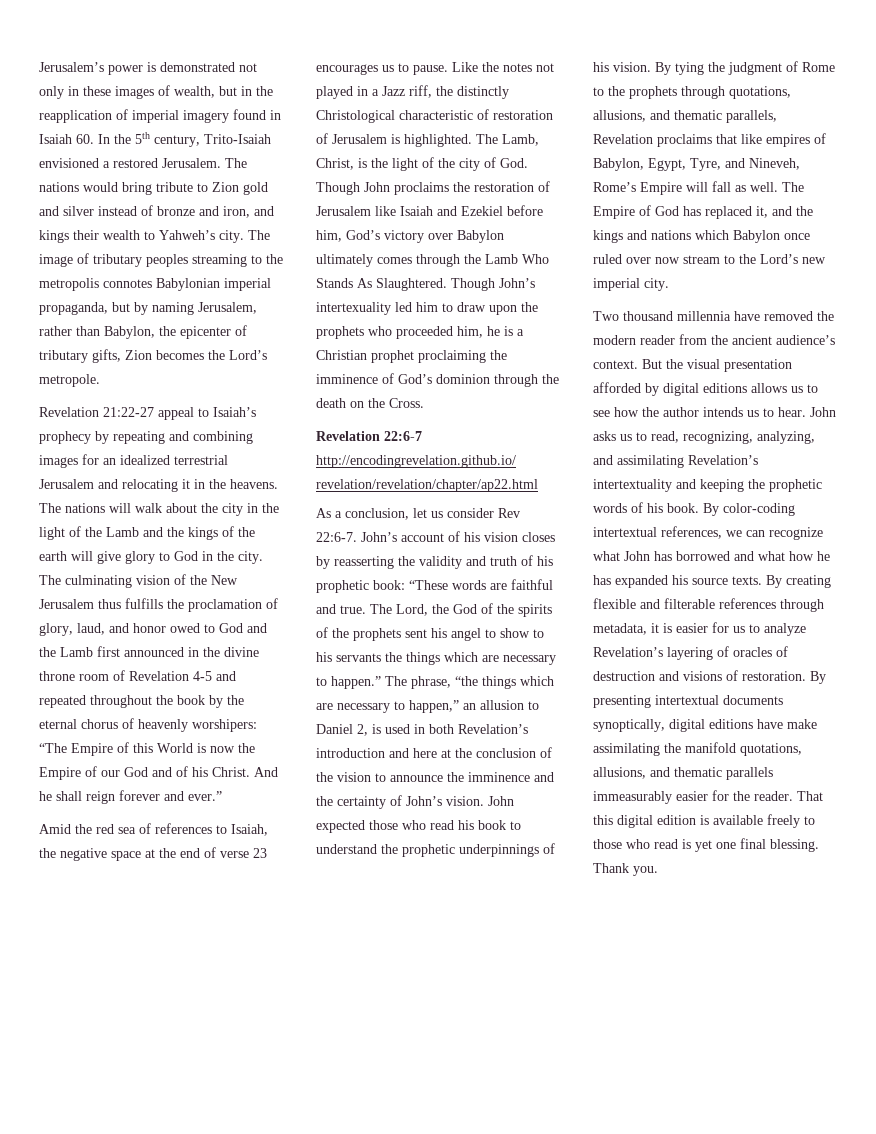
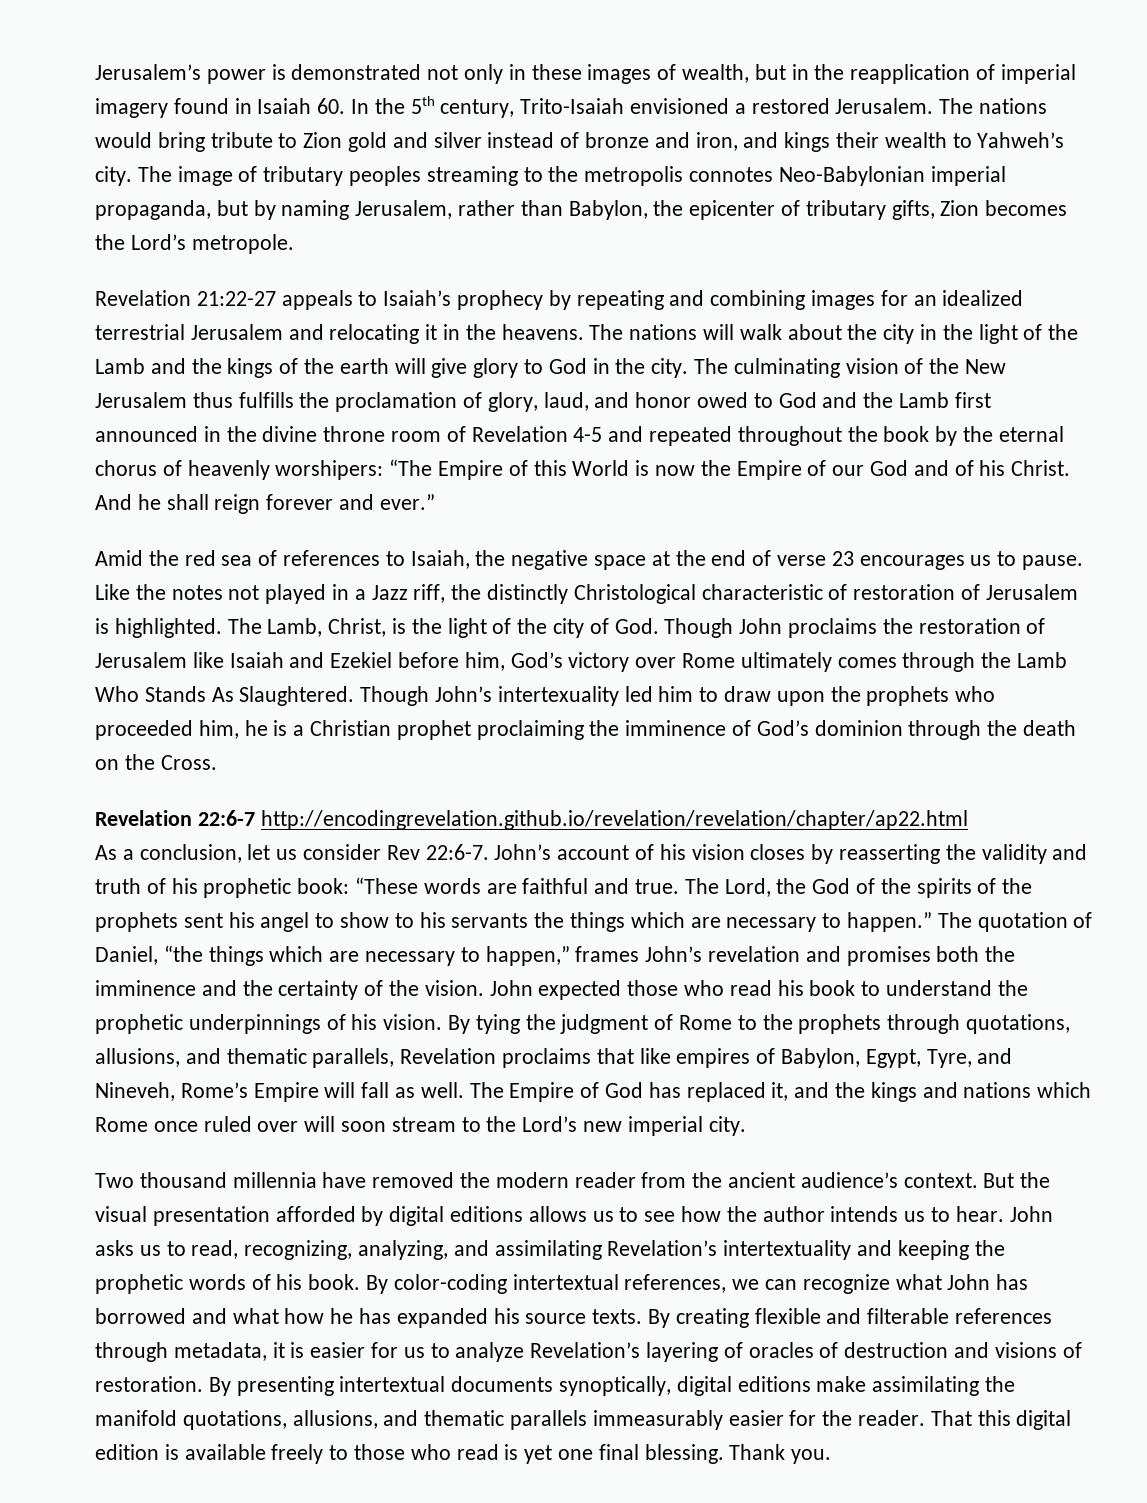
- The image of tributary peoples streaming to the metropolis connotes Babylonian imperial propaganda, but by naming Jerusalem, rather than Babylon, the epicenter of tributary gifts, Zion becomes the Lord’s metropole.
+ The image of tributary peoples streaming to the metropolis connotes Neo-Babylonian imperial propaganda, but by naming Jerusalem, rather than Babylon, the epicenter of tributary gifts, Zion becomes the Lord’s metropole.
- Revelation 21:22-27 appeal to Isaiah’s prophecy by repeating and combining images for an idealized terrestrial Jerusalem and relocating it in the heavens.
+ Revelation 21:22-27 appeals to Isaiah’s prophecy by repeating and combining images for an idealized terrestrial Jerusalem and relocating it in the heavens.
- The Lamb, Christ, is the light of the city of God. Though John proclaims the restoration of Jerusalem like Isaiah and Ezekiel before him, God’s victory over Babylon ultimately comes through the Lamb Who Stands As Slaughtered.
+ The Lamb, Christ, is the light of the city of God. Though John proclaims the restoration of Jerusalem like Isaiah and Ezekiel before him, God’s victory over Rome ultimately comes through the Lamb Who Stands As Slaughtered.
- The phrase, “the things which are necessary to happen,” an allusion to Daniel 2, is used in both Revelation’s introduction and here at the conclusion of the vision to announce the imminence and the certainty of John’s vision.
+ The quotation of Daniel, “the things which are necessary to happen,” frames John’s revelation and promises both the imminence and the certainty of the vision.
- The Empire of God has replaced it, and the kings and nations which Babylon once ruled over now stream to the Lord’s new imperial city.
+ The Empire of God has replaced it, and the kings and nations which Rome once ruled over will soon stream to the Lord’s new imperial city.
- By presenting intertextual documents synoptically, digital editions have make assimilating the manifold quotations, allusions, and thematic parallels immeasurably easier for the reader.
+ By presenting intertextual documents synoptically, digital editions make assimilating the manifold quotations, allusions, and thematic parallels immeasurably easier for the reader.

